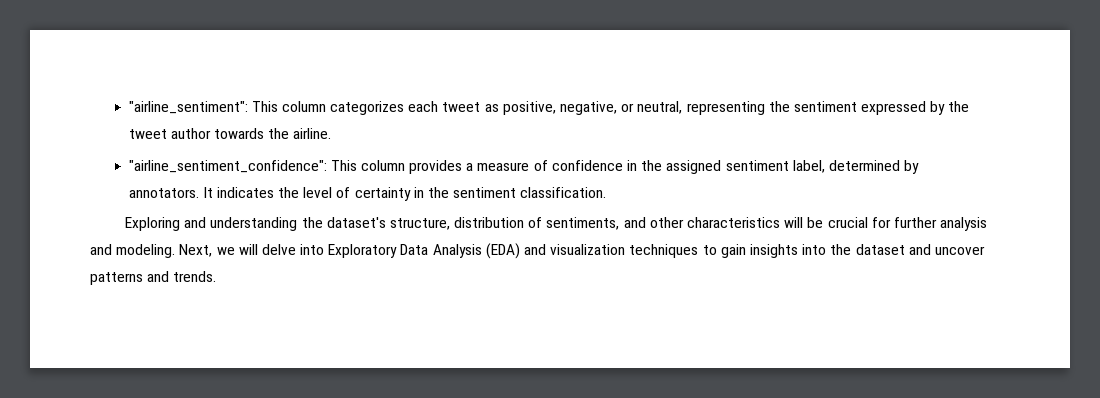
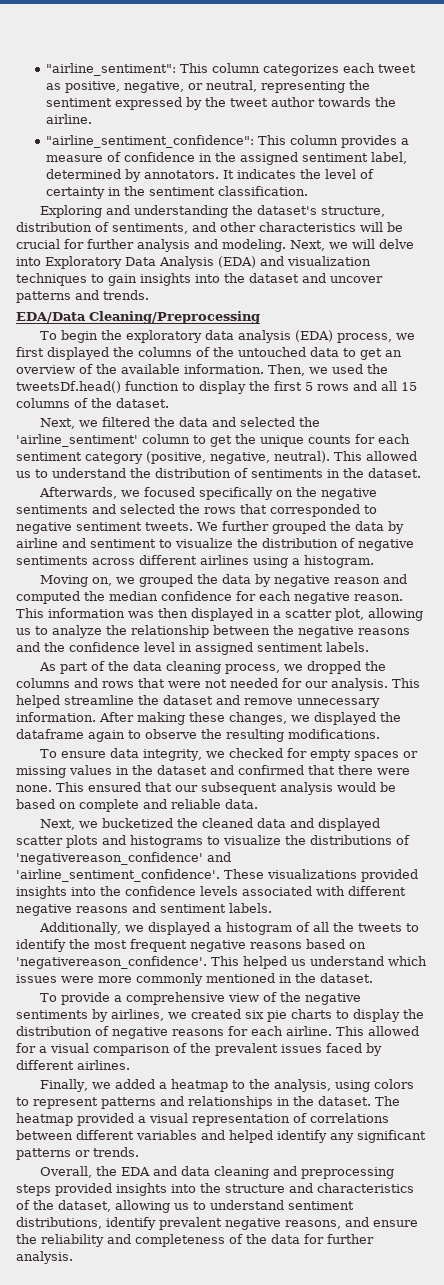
+ EDA/Data Cleaning/Preprocessing
+ To begin the exploratory data analysis (EDA) process, we first displayed the columns of the untouched data to get an overview of the available information. Then, we used the tweetsDf.head() function to display the first 5 rows and all 15 columns of the dataset.
+ Next, we filtered the data and selected the 'airline_sentiment' column to get the unique counts for each sentiment category (positive, negative, neutral). This allowed us to understand the distribution of sentiments in the dataset.
+ Afterwards, we focused specifically on the negative sentiments and selected the rows that corresponded to negative sentiment tweets. We further grouped the data by airline and sentiment to visualize the distribution of negative sentiments across different airlines using a histogram.
+ Moving on, we grouped the data by negative reason and computed the median confidence for each negative reason. This information was then displayed in a scatter plot, allowing us to analyze the relationship between the negative reasons and the confidence level in assigned sentiment labels.
+ As part of the data cleaning process, we dropped the columns and rows that were not needed for our analysis. This helped streamline the dataset and remove unnecessary information. After making these changes, we displayed the dataframe again to observe the resulting modifications.
+ To ensure data integrity, we checked for empty spaces or missing values in the dataset and confirmed that there were none. This ensured that our subsequent analysis would be based on complete and reliable data.
+ Next, we bucketized the cleaned data and displayed scatter plots and histograms to visualize the distributions of 'negativereason_confidence' and 'airline_sentiment_confidence'. These visualizations provided insights into the confidence levels associated with different negative reasons and sentiment labels.
+ Additionally, we displayed a histogram of all the tweets to identify the most frequent negative reasons based on 'negativereason_confidence'. This helped us understand which issues were more commonly mentioned in the dataset.
+ To provide a comprehensive view of the negative sentiments by airlines, we created six pie charts to display the distribution of negative reasons for each airline. This allowed for a visual comparison of the prevalent issues faced by different airlines.
+ Finally, we added a heatmap to the analysis, using colors to represent patterns and relationships in the dataset. The heatmap provided a visual representation of correlations between different variables and helped identify any significant patterns or trends.
+ Overall, the EDA and data cleaning and preprocessing steps provided insights into the structure and characteristics of the dataset, allowing us to understand sentiment distributions, identify prevalent negative reasons, and ensure the reliability and completeness of the data for further analysis.

